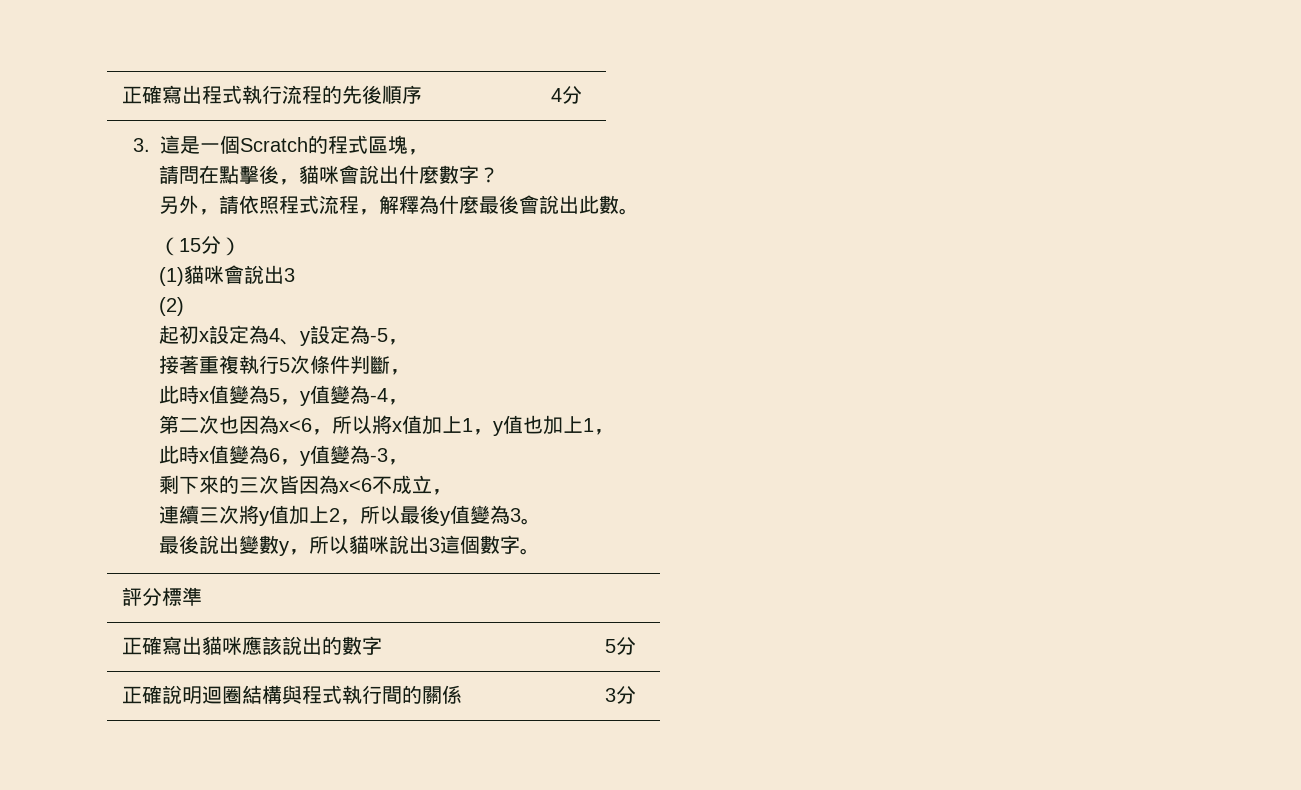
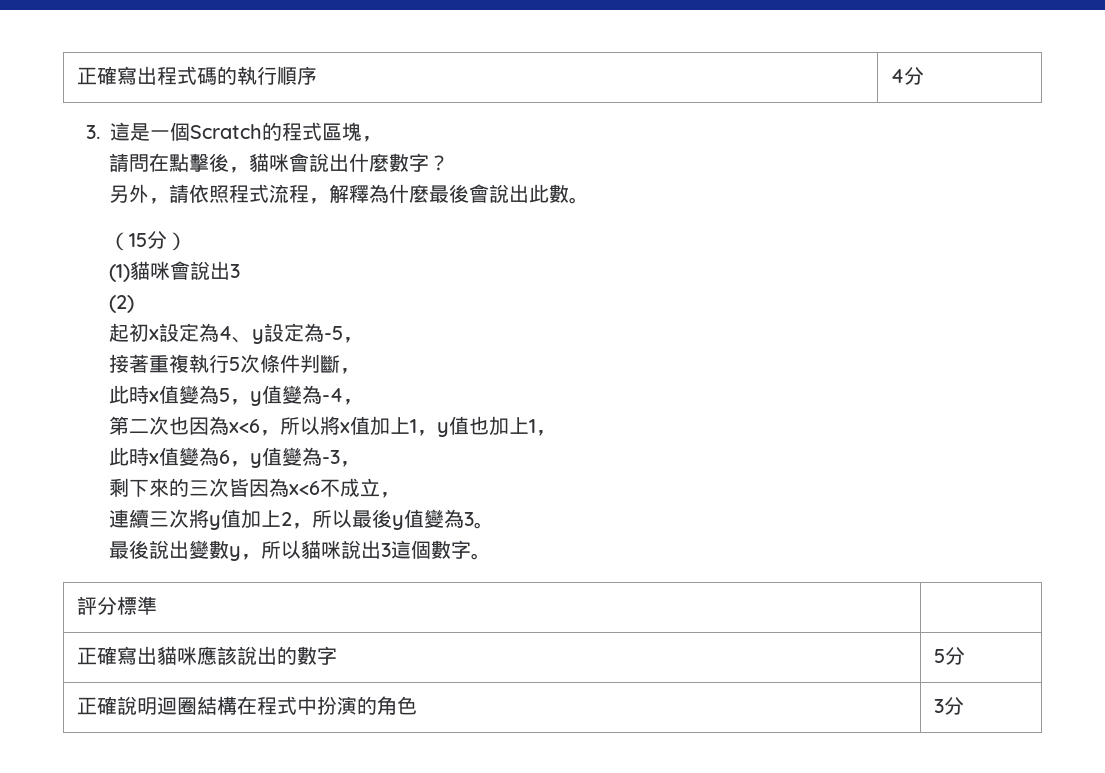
- 正確寫出程式執行流程的先後順序 | 4分
+ 正確寫出程式碼的執行順序 | 4分
- 正確說明迴圈結構與程式執行間的關係 | 3分
+ 正確說明迴圈結構在程式中扮演的角色 | 3分

